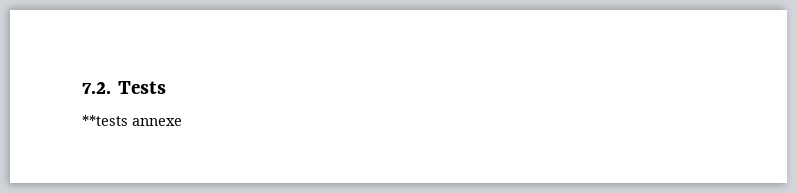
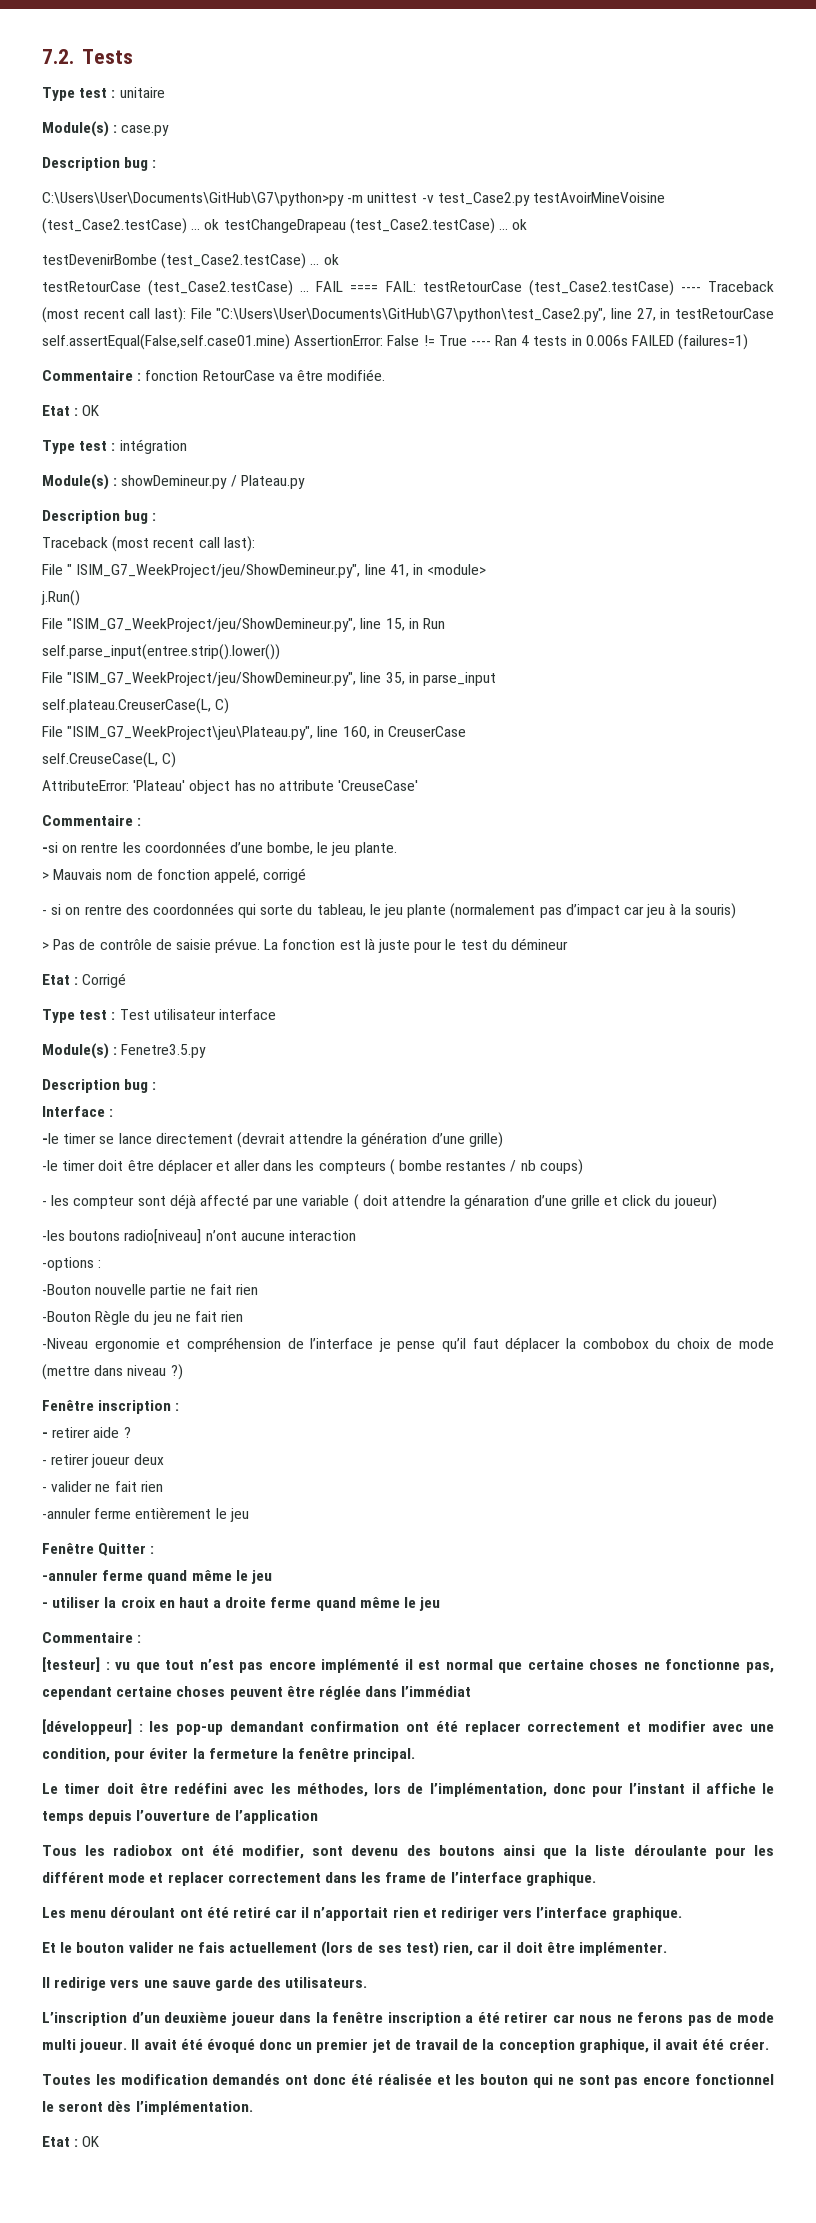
- **tests annexe
+ Type test : unitaire
+ Module(s) : case.py
+ Description bug :
+ C:\Users\User\Documents\GitHub\G7\python>py -m unittest -v test_Case2.py testAvoirMineVoisine (test_Case2.testCase) ... ok testChangeDrapeau (test_Case2.testCase) ... ok
+ testDevenirBombe (test_Case2.testCase) ... ok
+ testRetourCase (test_Case2.testCase) ... FAIL ==== FAIL: testRetourCase (test_Case2.testCase) ---- Traceback (most recent call last): File "C:\Users\User\Documents\GitHub\G7\python\test_Case2.py", line 27, in testRetourCase self.assertEqual(False,self.case01.mine) AssertionError: False != True ---- Ran 4 tests in 0.006s FAILED (failures=1)
+ Commentaire : fonction RetourCase va être modifiée.
+ Etat : OK
+ Type test : intégration
+ Module(s) : showDemineur.py / Plateau.py
+ Description bug :
+ Traceback (most recent call last):
+ File " ISIM_G7_WeekProject/jeu/ShowDemineur.py", line 41, in <module>
+ j.Run()
+ File "ISIM_G7_WeekProject/jeu/ShowDemineur.py", line 15, in Run
+ self.parse_input(entree.strip().lower())
+ File "ISIM_G7_WeekProject/jeu/ShowDemineur.py", line 35, in parse_input
+ self.plateau.CreuserCase(L, C)
+ File "ISIM_G7_WeekProject\jeu\Plateau.py", line 160, in CreuserCase
+ self.CreuseCase(L, C)
+ AttributeError: 'Plateau' object has no attribute 'CreuseCase'
+ Commentaire :
+ -si on rentre les coordonnées d’une bombe, le jeu plante.
+ > Mauvais nom de fonction appelé, corrigé
+ - si on rentre des coordonnées qui sorte du tableau, le jeu plante (normalement pas d’impact car jeu à la souris)
+ > Pas de contrôle de saisie prévue. La fonction est là juste pour le test du démineur
+ Etat : Corrigé
+ Type test : Test utilisateur interface
+ Module(s) : Fenetre3.5.py
+ Description bug :
+ Interface :
+ -le timer se lance directement (devrait attendre la génération d’une grille)
+ -le timer doit être déplacer et aller dans les compteurs ( bombe restantes / nb coups)
+ - les compteur sont déjà affecté par une variable ( doit attendre la génaration d’une grille et click du joueur)
+ -les boutons radio[niveau] n’ont aucune interaction
+ -options :
+ -Bouton nouvelle partie ne fait rien
+ -Bouton Règle du jeu ne fait rien
+ -Niveau ergonomie et compréhension de l’interface je pense qu’il faut déplacer la combobox du choix de mode (mettre dans niveau ?)
+ Fenêtre inscription :
+ - retirer aide ?
+ - retirer joueur deux
+ - valider ne fait rien
+ -annuler ferme entièrement le jeu
+ Fenêtre Quitter :
+ -annuler ferme quand même le jeu
+ - utiliser la croix en haut a droite ferme quand même le jeu
+ Commentaire :
+ [testeur] : vu que tout n’est pas encore implémenté il est normal que certaine choses ne fonctionne pas, cependant certaine choses peuvent être réglée dans l’immédiat
+ [développeur] : les pop-up demandant confirmation ont été replacer correctement et modifier avec une condition, pour éviter la fermeture la fenêtre principal.
+ Le timer doit être redéfini avec les méthodes, lors de l’implémentation, donc pour l’instant il affiche le temps depuis l’ouverture de l’application
+ Tous les radiobox ont été modifier, sont devenu des boutons ainsi que la liste déroulante pour les différent mode et replacer correctement dans les frame de l’interface graphique.
+ Les menu déroulant ont été retiré car il n’apportait rien et rediriger vers l’interface graphique.
+ Et le bouton valider ne fais actuellement (lors de ses test) rien, car il doit être implémenter.
+ Il redirige vers une sauve garde des utilisateurs.
+ L’inscription d’un deuxième joueur dans la fenêtre inscription a été retirer car nous ne ferons pas de mode multi joueur. Il avait été évoqué donc un premier jet de travail de la conception graphique, il avait été créer.
+ Toutes les modification demandés ont donc été réalisée et les bouton qui ne sont pas encore fonctionnel le seront dès l’implémentation.
+ Etat : OK

